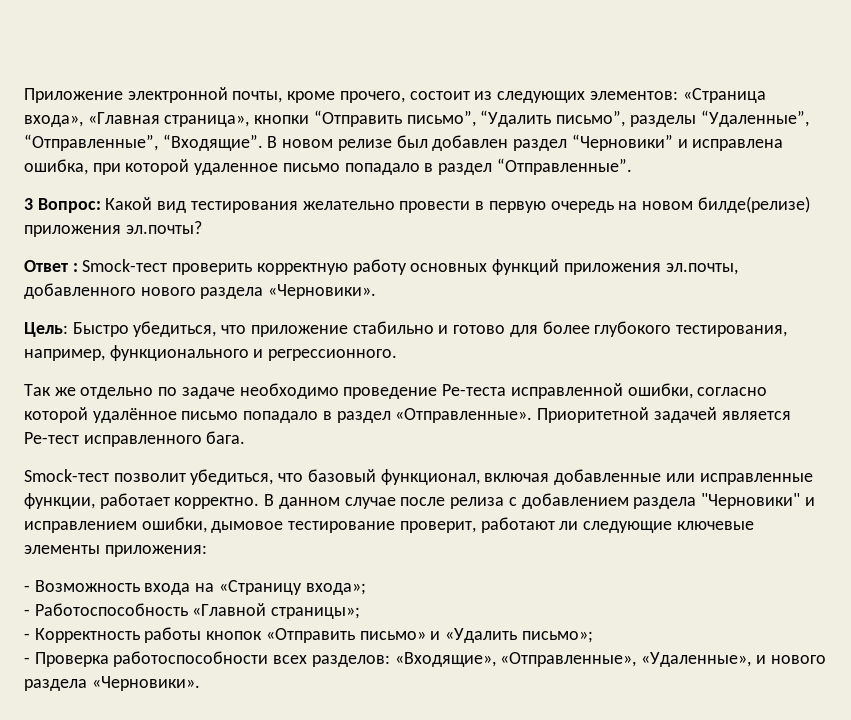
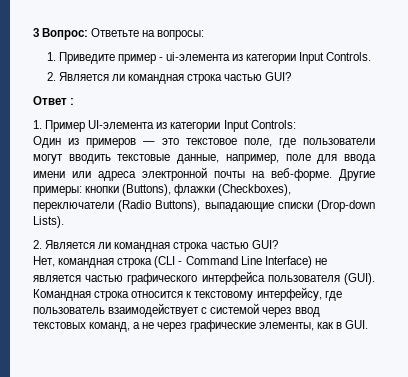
- Приложение электронной почты, кроме прочего, состоит из следующих элементов: «Страница входа», «Главная страница», кнопки “Отправить письмо”, “Удалить письмо”, разделы “Удаленные”, “Отправленные”, “Входящие”. В новом релизе был добавлен раздел “Черновики” и исправлена ошибка, при которой удаленное письмо попадало в раздел “Отправленные”.
- 3 Вопрос: Какой вид тестирования желательно провести в первую очередь на новом билде(релизе) приложения эл.почты?
- Ответ : Smock-тест проверить корректную работу основных функций приложения эл.почты, добавленного нового раздела «Черновики».
- Цель: Быстро убедиться, что приложение стабильно и готово для более глубокого тестирования, например, функционального и регрессионного.
- Так же отдельно по задаче необходимо проведение Ре-теста исправленной ошибки, согласно которой удалённое письмо попадало в раздел «Отправленные». Приоритетной задачей является Ре-тест исправленного бага.
- Smock-тест позволит убедиться, что базовый функционал, включая добавленные или исправленные функции, работает корректно. В данном случае после релиза с добавлением раздела "Черновики" и исправлением ошибки, дымовое тестирование проверит, работают ли следующие ключевые элементы приложения:
- - Возможность входа на «Страницу входа»;
- - Работоспособность «Главной страницы»;
- - Корректность работы кнопок «Отправить письмо» и «Удалить письмо»;
- - Проверка работоспособности всех разделов: «Входящие», «Отправленные», «Удаленные», и нового раздела «Черновики».
+ 3 Вопрос: Ответьте на вопросы:
+ 1. Приведите пример - ui-элемента из категории Input Controls.
+ 2. Является ли командная строка частью GUI?
+ Ответ :
+ 1. Пример UI-элемента из категории Input Controls:
+ Один из примеров — это текстовое поле, где пользователи могут вводить текстовые данные, например, поле для ввода имени или адреса электронной почты на веб-форме. Другие примеры: кнопки (Buttons), флажки (Checkboxes), переключатели (Radio Buttons), выпадающие списки (Drop-down Lists).
+ 2. Является ли командная строка частью GUI?
+ Нет, командная строка (CLI - Command Line Interface) не является частью графического интерфейса пользователя (GUI). Командная строка относится к текстовому интерфейсу, где пользователь взаимодействует с системой через ввод текстовых команд, а не через графические элементы, как в GUI.

